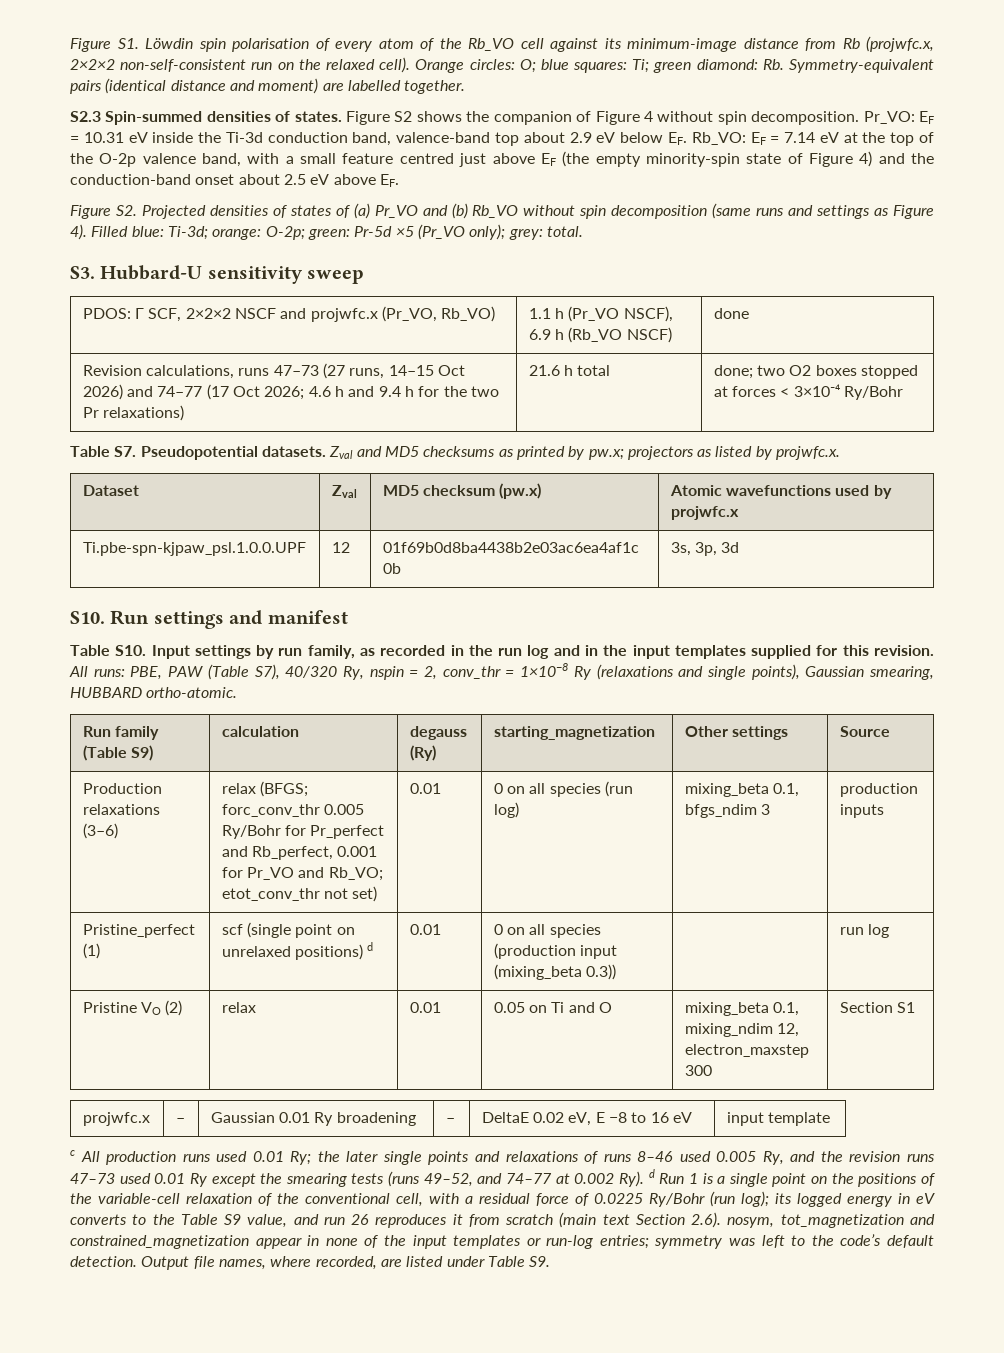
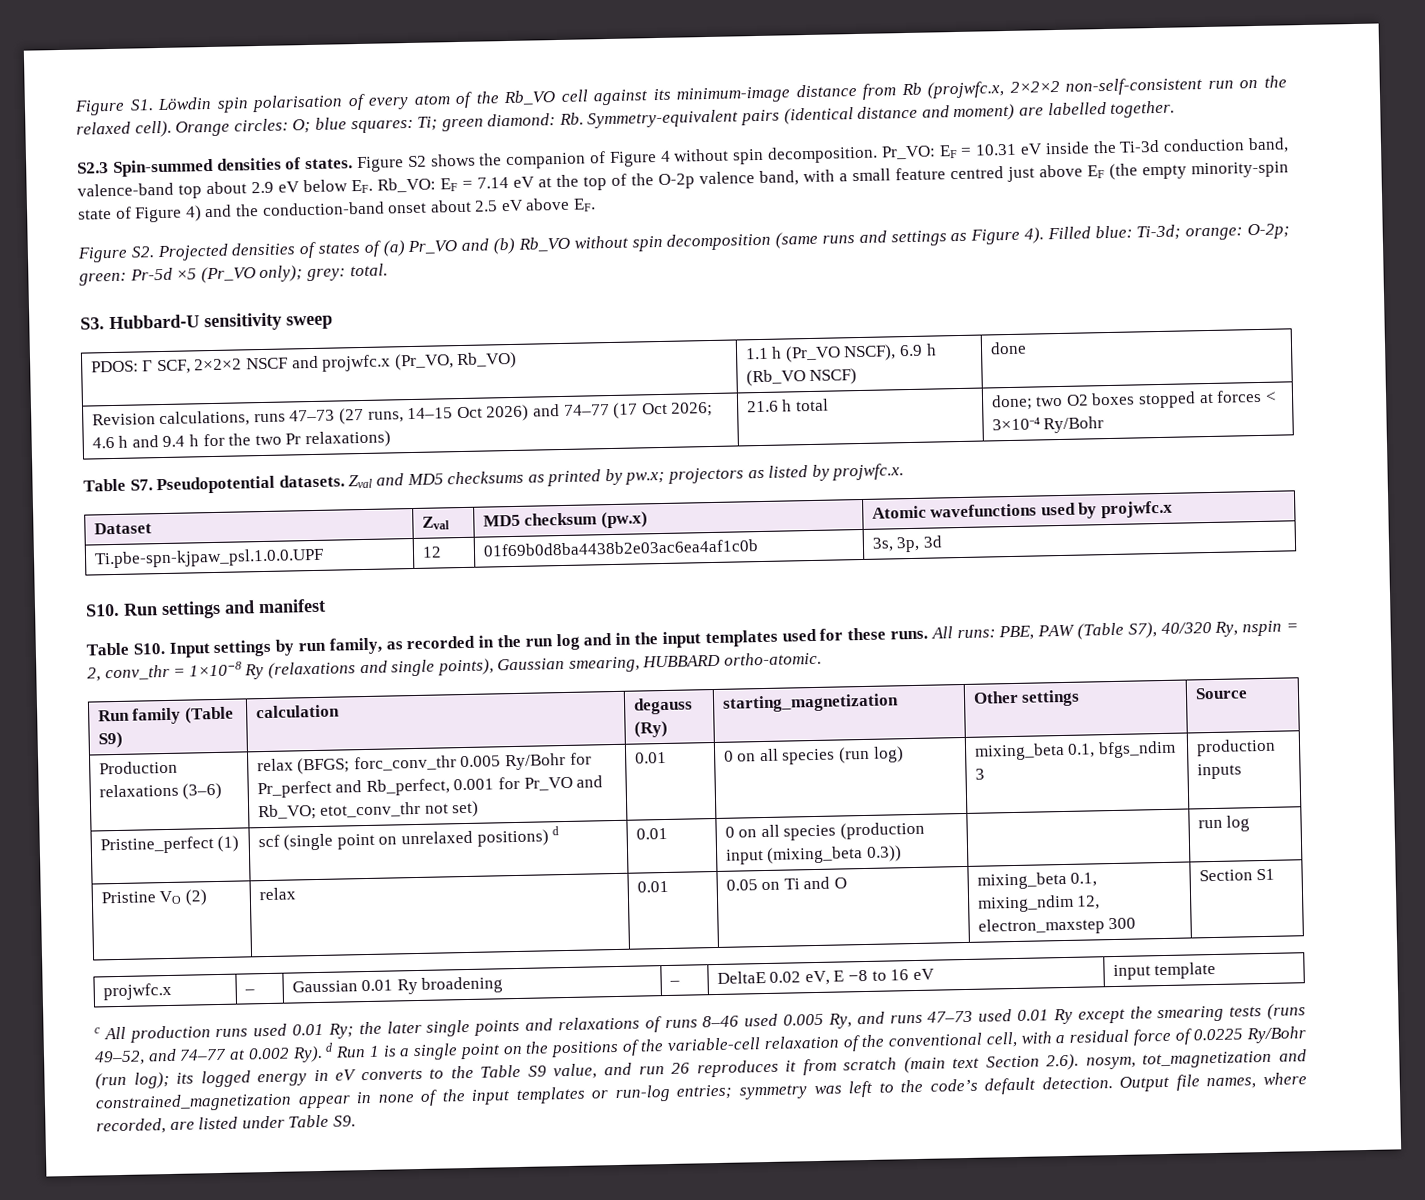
- Table S10. Input settings by run family, as recorded in the run log and in the input templates supplied for this revision.
+ Table S10. Input settings by run family, as recorded in the run log and in the input templates used for these runs.
- the later single points and relaxations of runs 8–46 used 0.005 Ry, and the revision runs 47–73 used 0.01 Ry except the smearing tests (runs 49–52, and 74–77 at 0.002 Ry). d Run 1 is a single point on the positions of the variable-cell relaxation of the conventional cell, with a residual force of 0.0225 Ry/Bohr (run log);
+ the later single points and relaxations of runs 8–46 used 0.005 Ry, and runs 47–73 used 0.01 Ry except the smearing tests (runs 49–52, and 74–77 at 0.002 Ry). d Run 1 is a single point on the positions of the variable-cell relaxation of the conventional cell, with a residual force of 0.0225 Ry/Bohr (run log);

